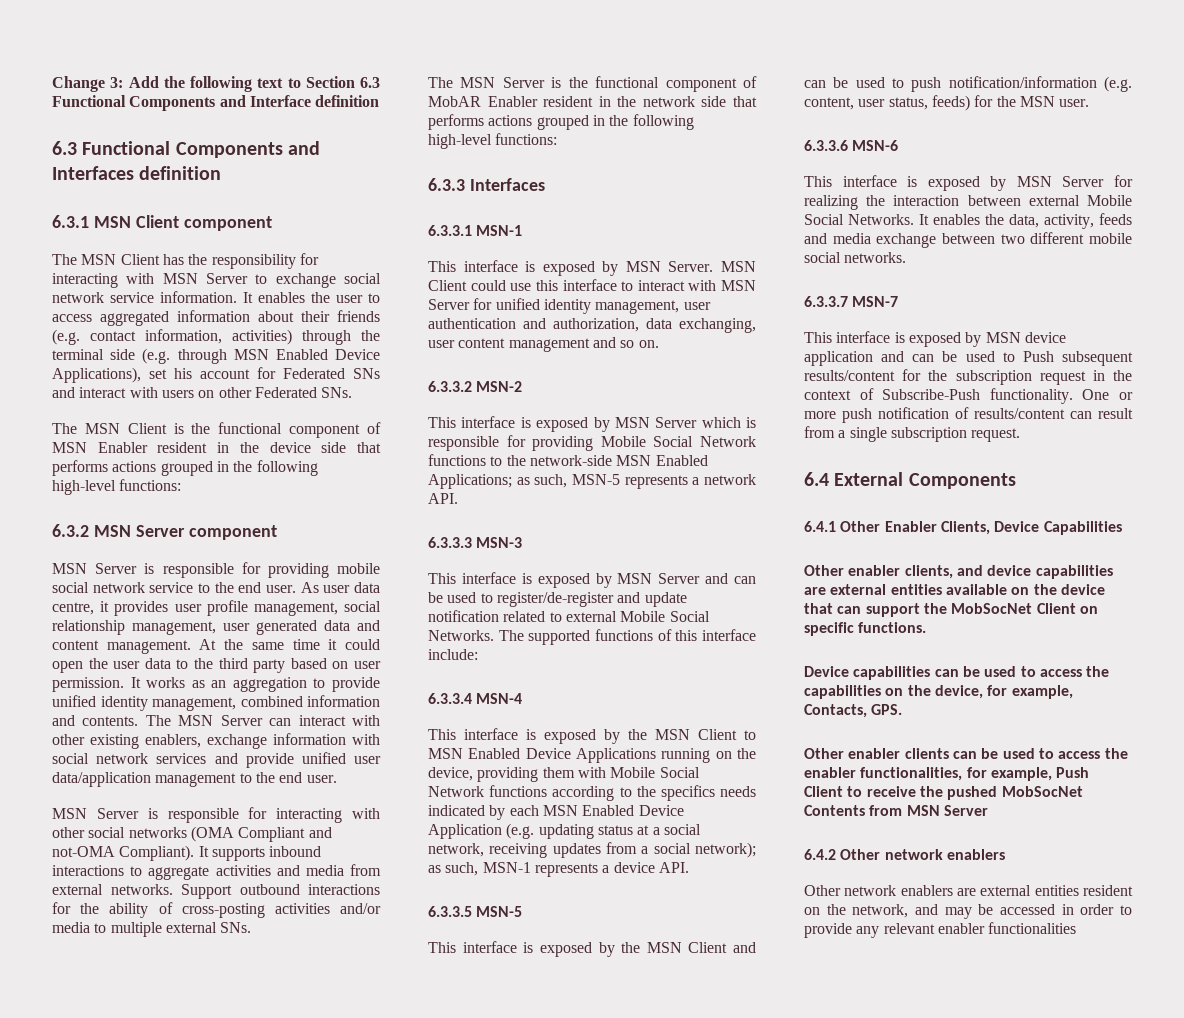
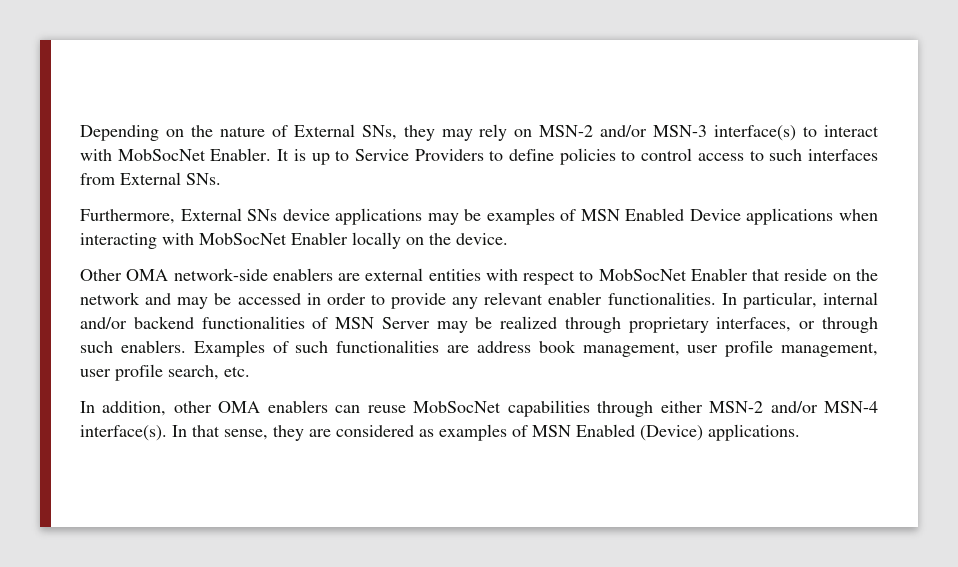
- Change 3: Add the following text to Section 6.3 Functional Components and Interface definition
- 6.3 Functional Components and Interfaces definition
- 6.3.1 MSN Client component
- The MSN Client has the responsibility for interacting with MSN Server to exchange social network service information. It enables the user to access aggregated information about their friends (e.g. contact information, activities) through the terminal side (e.g. through MSN Enabled Device Applications), set his account for Federated SNs and interact with users on other Federated SNs.
- The MSN Client is the functional component of MSN Enabler resident in the device side that performs actions grouped in the following high-level functions:
- 6.3.2 MSN Server component
- MSN Server is responsible for providing mobile social network service to the end user. As user data centre, it provides user profile management, social relationship management, user generated data and content management. At the same time it could open the user data to the third party based on user permission. It works as an aggregation to provide unified identity management, combined information and contents. The MSN Server can interact with other existing enablers, exchange information with social network services and provide unified user data/application management to the end user.
- MSN Server is responsible for interacting with other social networks (OMA Compliant and not-OMA Compliant). It supports inbound interactions to aggregate activities and media from external networks. Support outbound interactions for the ability of cross-posting activities and/or media to multiple external SNs.
- The MSN Server is the functional component of MobAR Enabler resident in the network side that performs actions grouped in the following high-level functions:
- 6.3.3 Interfaces
- 6.3.3.1 MSN-1
- This interface is exposed by MSN Server. MSN Client could use this interface to interact with MSN Server for unified identity management, user authentication and authorization, data exchanging, user content management and so on.
- 6.3.3.2 MSN-2
- This interface is exposed by MSN Server which is responsible for providing Mobile Social Network functions to the network-side MSN Enabled Applications; as such, MSN-5 represents a network API.
- 6.3.3.3 MSN-3
- This interface is exposed by MSN Server and can be used to register/de-register and update notification related to external Mobile Social Networks. The supported functions of this interface include:
- 6.3.3.4 MSN-4
- This interface is exposed by the MSN Client to MSN Enabled Device Applications running on the device, providing them with Mobile Social Network functions according to the specifics needs indicated by each MSN Enabled Device Application (e.g. updating status at a social network, receiving updates from a social network); as such, MSN-1 represents a device API.
- 6.3.3.5 MSN-5
- This interface is exposed by the MSN Client and can be used to push notification/information (e.g. content, user status, feeds) for the MSN user.
- 6.3.3.6 MSN-6
- This interface is exposed by MSN Server for realizing the interaction between external Mobile Social Networks. It enables the data, activity, feeds and media exchange between two different mobile social networks.
- 6.3.3.7 MSN-7
- This interface is exposed by MSN device application and can be used to Push subsequent results/content for the subscription request in the context of Subscribe-Push functionality. One or more push notification of results/content can result from a single subscription request.
- 6.4 External Components
- 6.4.1 Other Enabler Clients, Device Capabilities
- Other enabler clients, and device capabilities are external entities available on the device that can support the MobSocNet Client on specific functions.
- Device capabilities can be used to access the capabilities on the device, for example, Contacts, GPS.
- Other enabler clients can be used to access the enabler functionalities, for example, Push Client to receive the pushed MobSocNet Contents from MSN Server
- 6.4.2 Other network enablers
- Other network enablers are external entities resident on the network, and may be accessed in order to provide any relevant enabler functionalities
+ Depending on the nature of External SNs, they may rely on MSN-2 and/or MSN-3 interface(s) to interact with MobSocNet Enabler. It is up to Service Providers to define policies to control access to such interfaces from External SNs.
+ Furthermore, External SNs device applications may be examples of MSN Enabled Device applications when interacting with MobSocNet Enabler locally on the device.
+ Other OMA network-side enablers are external entities with respect to MobSocNet Enabler that reside on the network and may be accessed in order to provide any relevant enabler functionalities. In particular, internal and/or backend functionalities of MSN Server may be realized through proprietary interfaces, or through such enablers. Examples of such functionalities are address book management, user profile management, user profile search, etc.
+ In addition, other OMA enablers can reuse MobSocNet capabilities through either MSN-2 and/or MSN-4 interface(s). In that sense, they are considered as examples of MSN Enabled (Device) applications.

